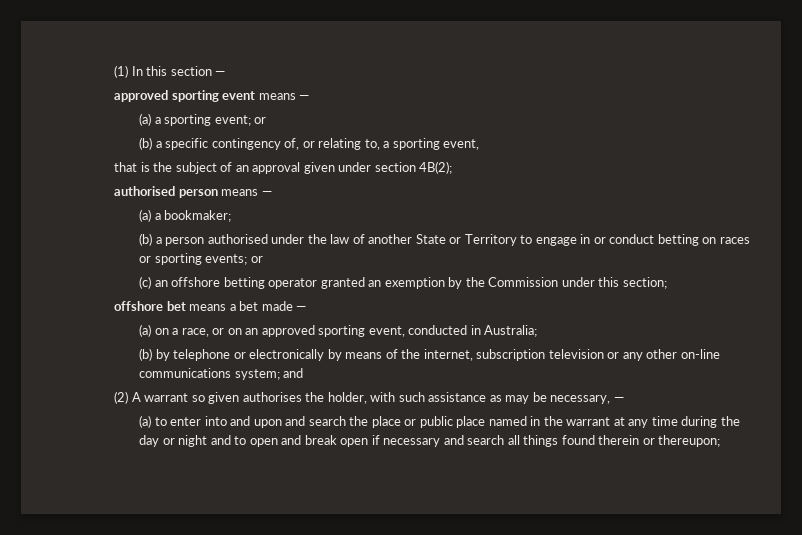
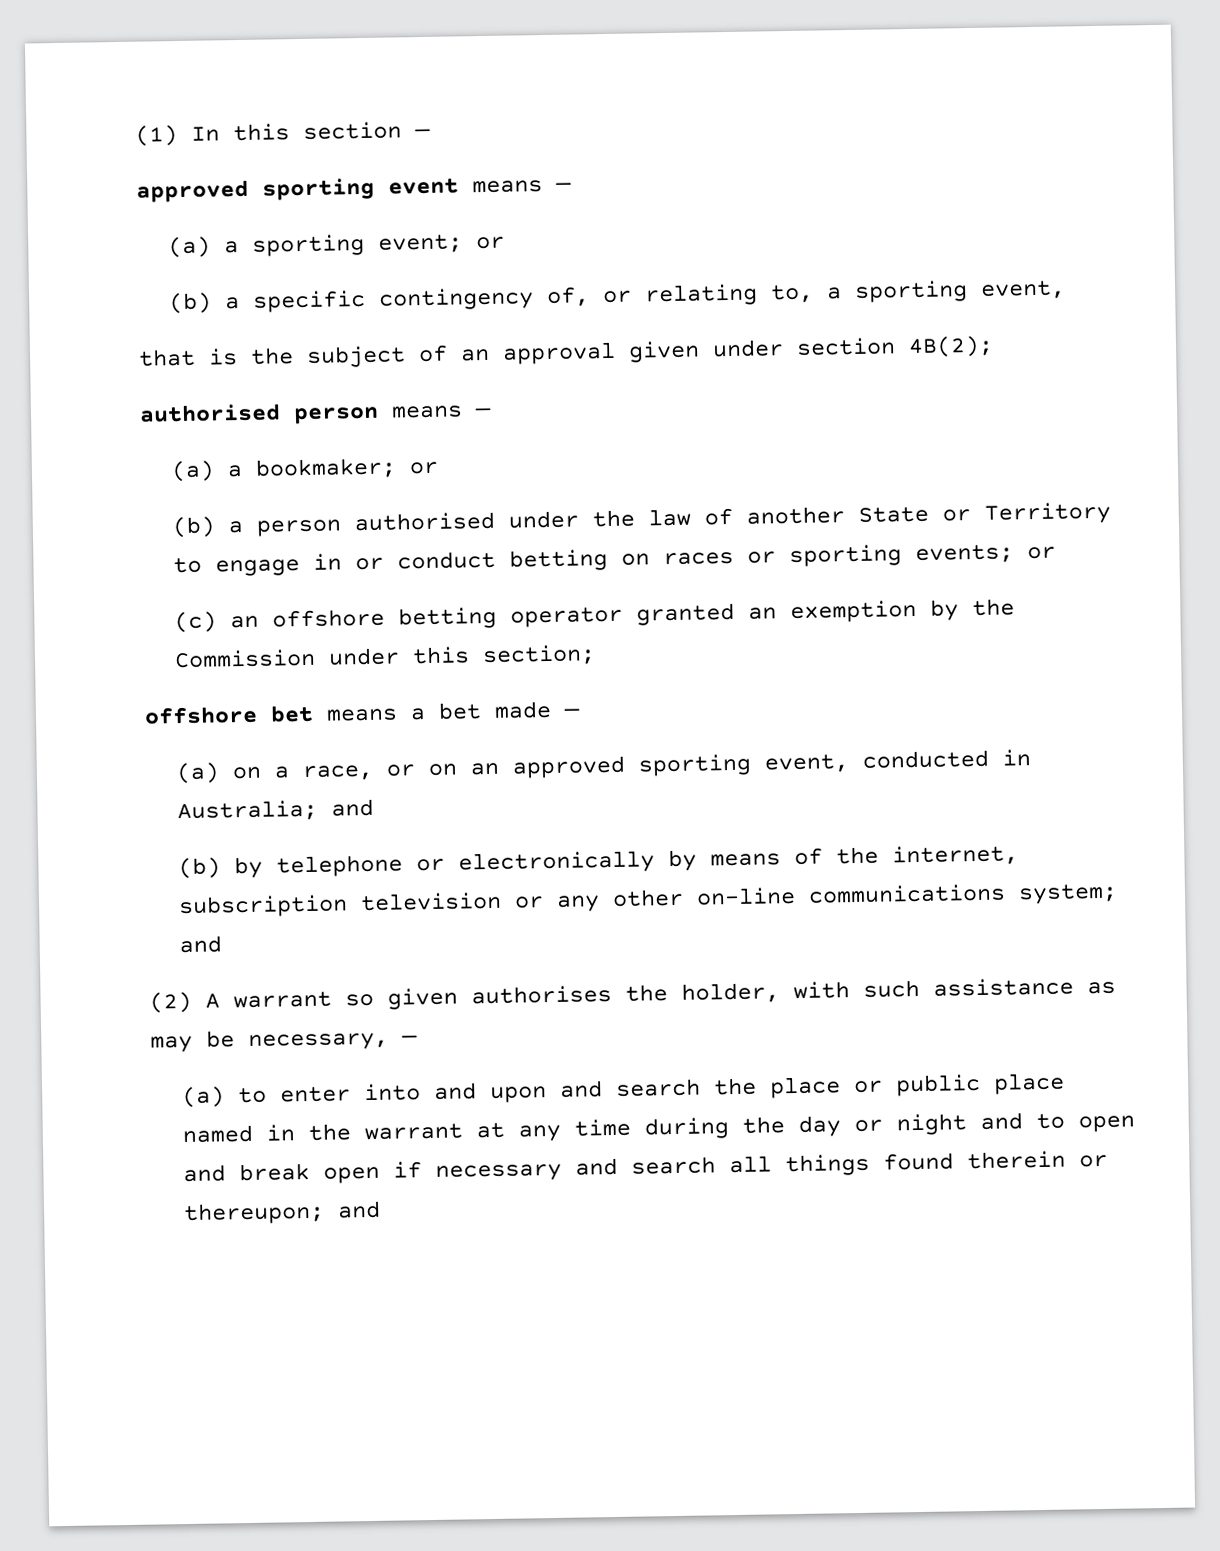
- (a) a bookmaker;
+ (a) a bookmaker; or
- (a) on a race, or on an approved sporting event, conducted in Australia;
+ (a) on a race, or on an approved sporting event, conducted in Australia; and
- (a) to enter into and upon and search the place or public place named in the warrant at any time during the day or night and to open and break open if necessary and search all things found therein or thereupon;
+ (a) to enter into and upon and search the place or public place named in the warrant at any time during the day or night and to open and break open if necessary and search all things found therein or thereupon; and

